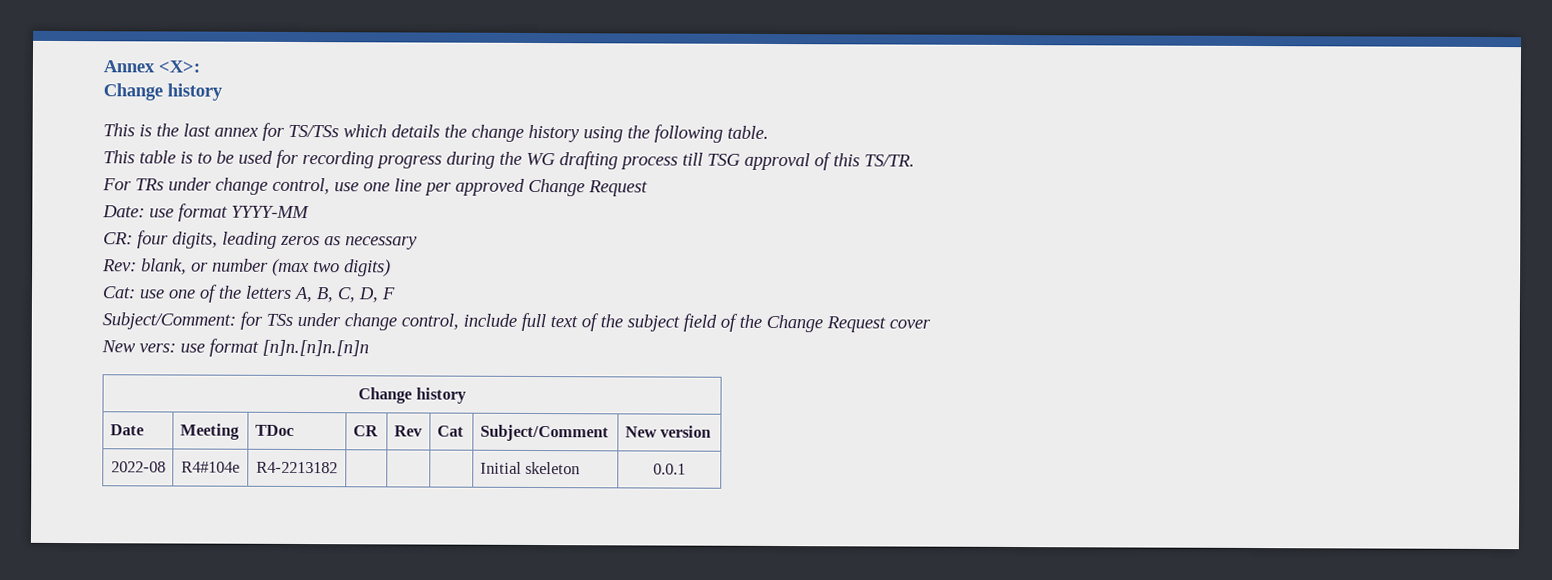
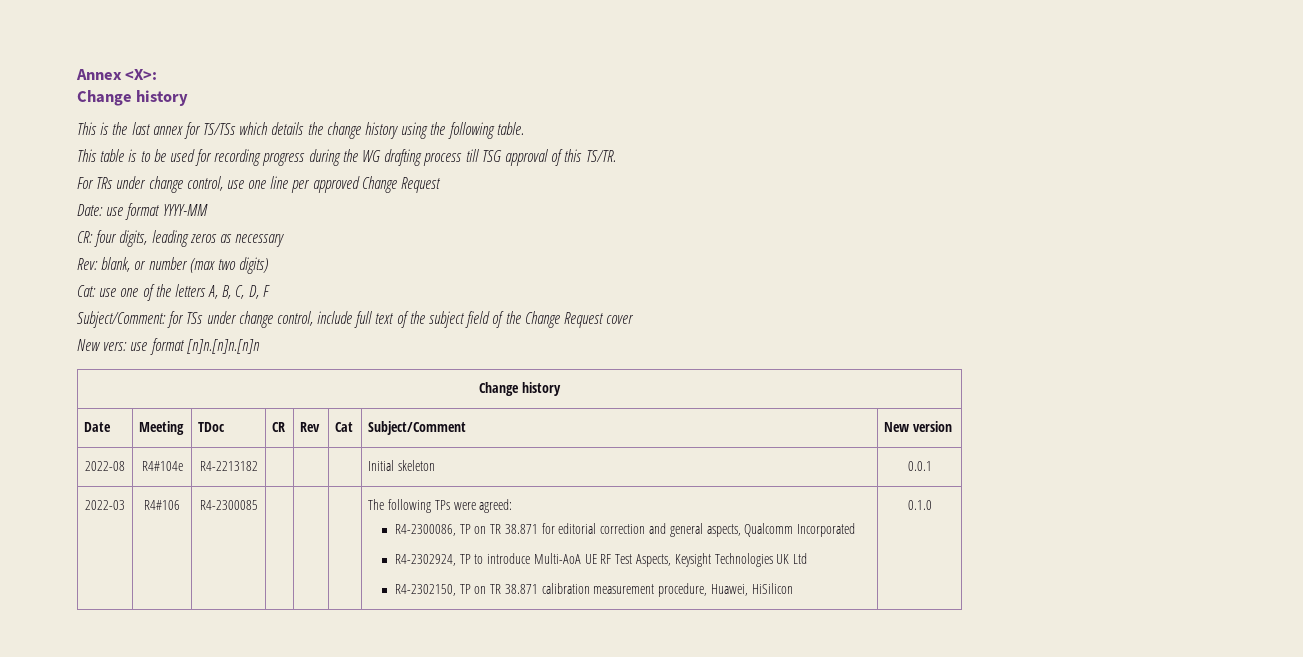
+ 2022-03 | R4#106 | R4-2300085 | | | | The following TPs were agreed:
+ R4-2300086, TP on TR 38.871 for editorial correction and general aspects, Qualcomm Incorporated
+ R4-2302924, TP to introduce Multi-AoA UE RF Test Aspects, Keysight Technologies UK Ltd
+ R4-2302150, TP on TR 38.871 calibration measurement procedure, Huawei, HiSilicon | 0.1.0

